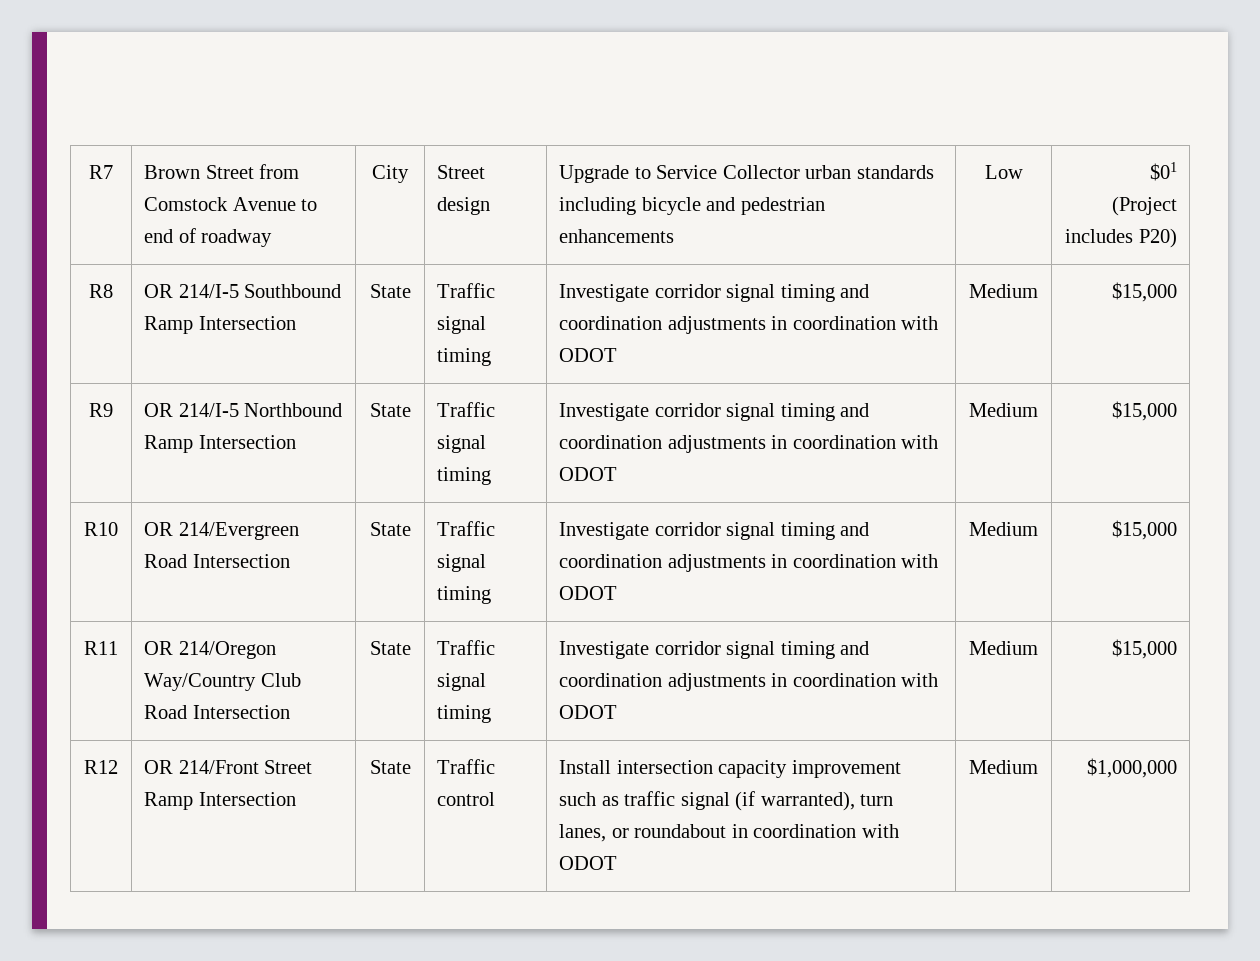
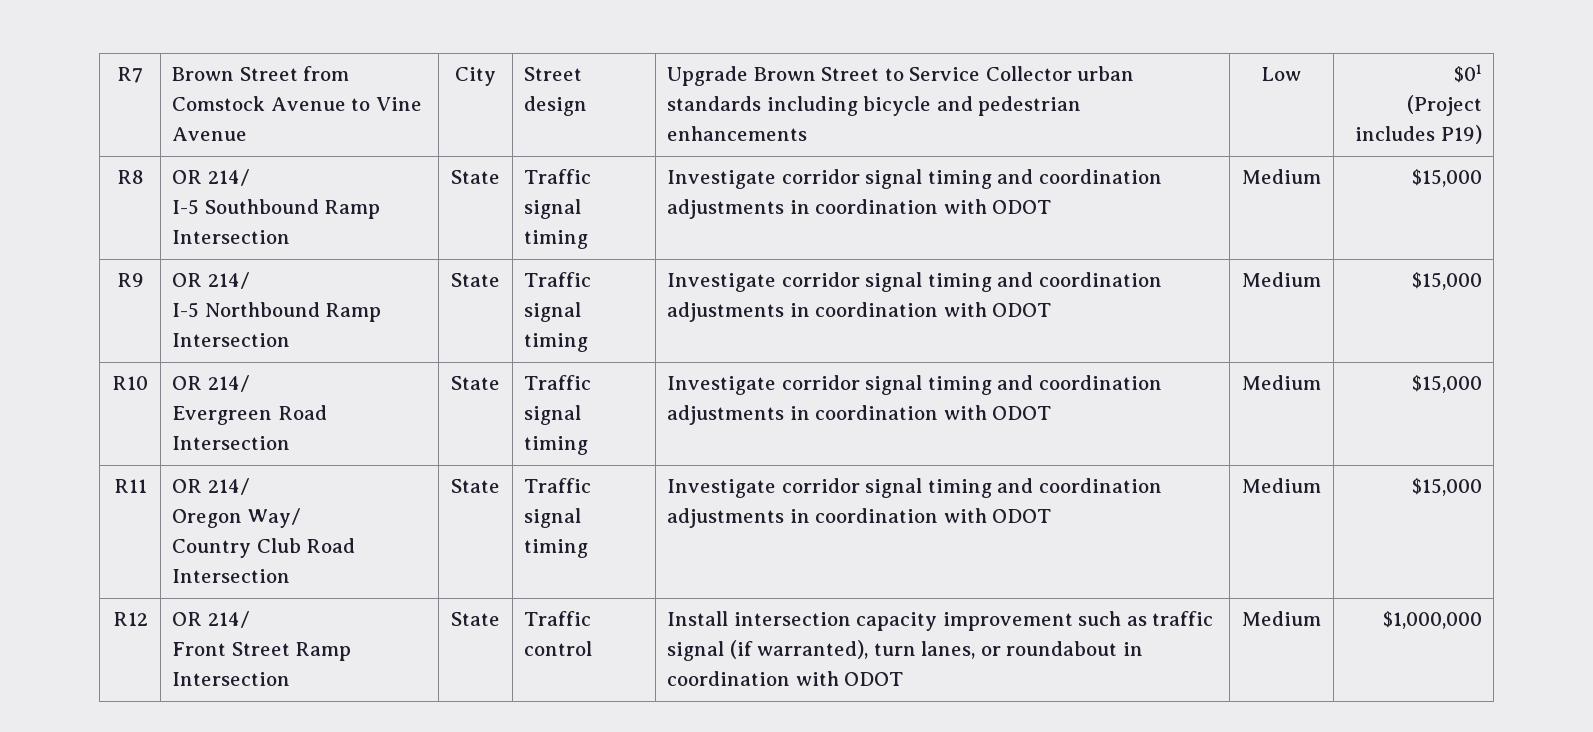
- R7 | Brown Street from Comstock Avenue to end of roadway | City | Street design | Upgrade to Service Collector urban standards including bicycle and pedestrian enhancements | Low | $01
- (Project includes P20)
+ R7 | Brown Street from Comstock Avenue to Vine Avenue | City | Street design | Upgrade Brown Street to Service Collector urban standards including bicycle and pedestrian enhancements | Low | $01
+ (Project includes P19)
- R8 | OR 214/I-5 Southbound Ramp Intersection | State | Traffic signal timing | Investigate corridor signal timing and coordination adjustments in coordination with ODOT | Medium | $15,000
+ R8 | OR 214/
+ I-5 Southbound Ramp Intersection | State | Traffic signal timing | Investigate corridor signal timing and coordination adjustments in coordination with ODOT | Medium | $15,000
- R9 | OR 214/I-5 Northbound Ramp Intersection | State | Traffic signal timing | Investigate corridor signal timing and coordination adjustments in coordination with ODOT | Medium | $15,000
+ R9 | OR 214/
+ I-5 Northbound Ramp Intersection | State | Traffic signal timing | Investigate corridor signal timing and coordination adjustments in coordination with ODOT | Medium | $15,000
- R10 | OR 214/Evergreen Road Intersection | State | Traffic signal timing | Investigate corridor signal timing and coordination adjustments in coordination with ODOT | Medium | $15,000
+ R10 | OR 214/
+ Evergreen Road Intersection | State | Traffic signal timing | Investigate corridor signal timing and coordination adjustments in coordination with ODOT | Medium | $15,000
- R11 | OR 214/Oregon Way/Country Club Road Intersection | State | Traffic signal timing | Investigate corridor signal timing and coordination adjustments in coordination with ODOT | Medium | $15,000
+ R11 | OR 214/
+ Oregon Way/
+ Country Club Road Intersection | State | Traffic signal timing | Investigate corridor signal timing and coordination adjustments in coordination with ODOT | Medium | $15,000
- R12 | OR 214/Front Street Ramp Intersection | State | Traffic control | Install intersection capacity improvement such as traffic signal (if warranted), turn lanes, or roundabout in coordination with ODOT | Medium | $1,000,000
+ R12 | OR 214/
+ Front Street Ramp Intersection | State | Traffic control | Install intersection capacity improvement such as traffic signal (if warranted), turn lanes, or roundabout in coordination with ODOT | Medium | $1,000,000

